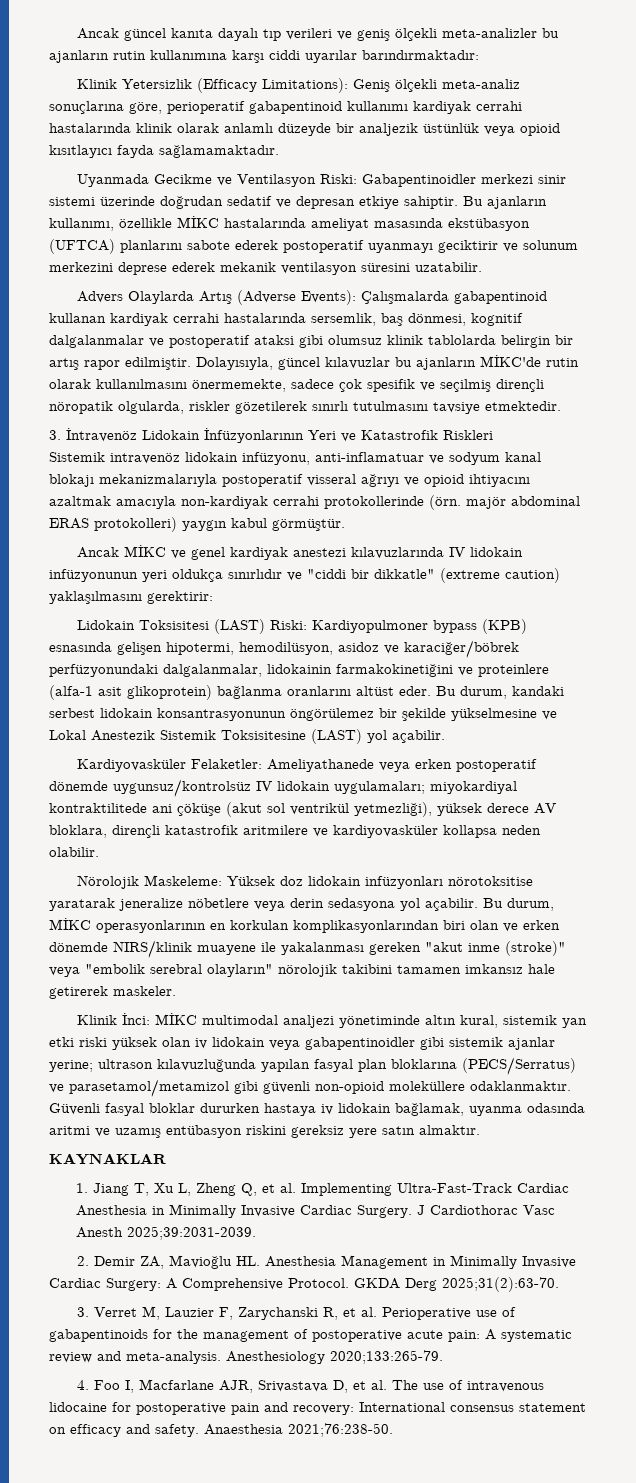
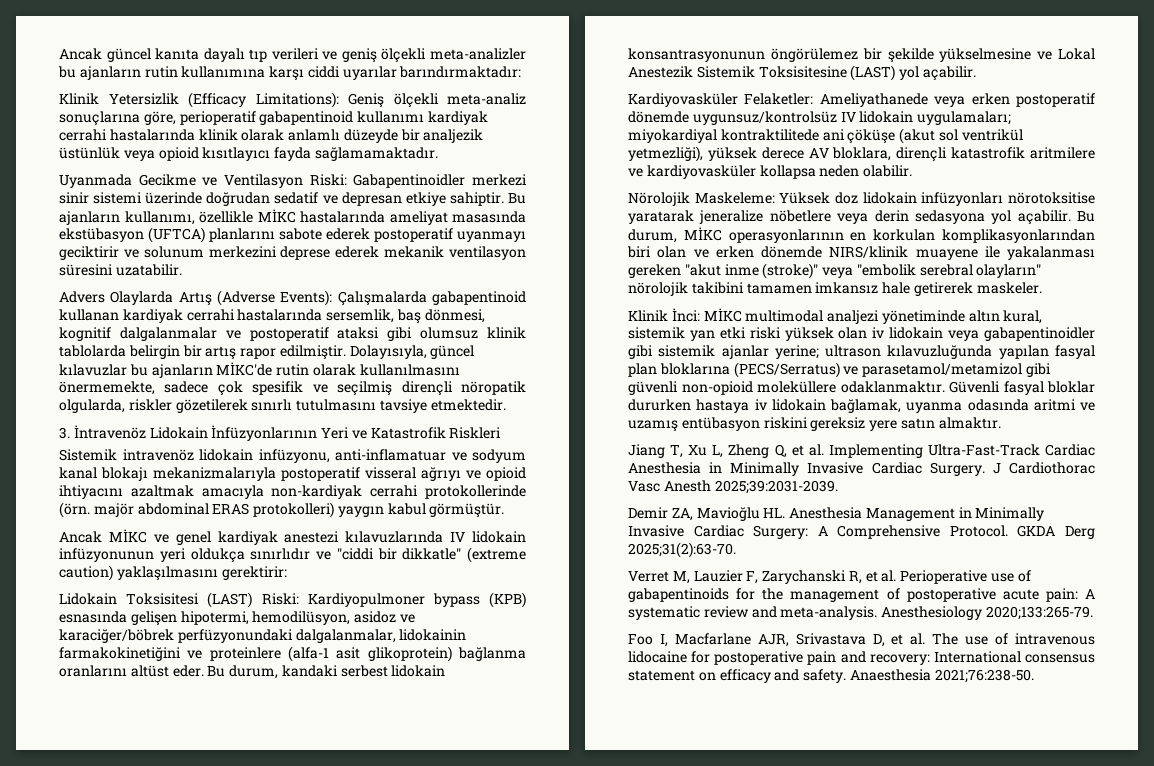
- KAYNAKLAR
- 1. Jiang T, Xu L, Zheng Q, et al. Implementing Ultra-Fast-Track Cardiac Anesthesia in Minimally Invasive Cardiac Surgery.
+ Jiang T, Xu L, Zheng Q, et al. Implementing Ultra-Fast-Track Cardiac Anesthesia in Minimally Invasive Cardiac Surgery.
- 2. Demir ZA, Mavioğlu HL. Anesthesia Management in Minimally Invasive Cardiac Surgery: A Comprehensive Protocol.
+ Demir ZA, Mavioğlu HL. Anesthesia Management in Minimally Invasive Cardiac Surgery: A Comprehensive Protocol.
- 3. Verret M, Lauzier F, Zarychanski R, et al. Perioperative use of gabapentinoids for the management of postoperative acute pain: A systematic review and meta-analysis.
+ Verret M, Lauzier F, Zarychanski R, et al. Perioperative use of gabapentinoids for the management of postoperative acute pain: A systematic review and meta-analysis.
- 4. Foo I, Macfarlane AJR, Srivastava D, et al. The use of intravenous lidocaine for postoperative pain and recovery: International consensus statement on efficacy and safety.
+ Foo I, Macfarlane AJR, Srivastava D, et al. The use of intravenous lidocaine for postoperative pain and recovery: International consensus statement on efficacy and safety.

